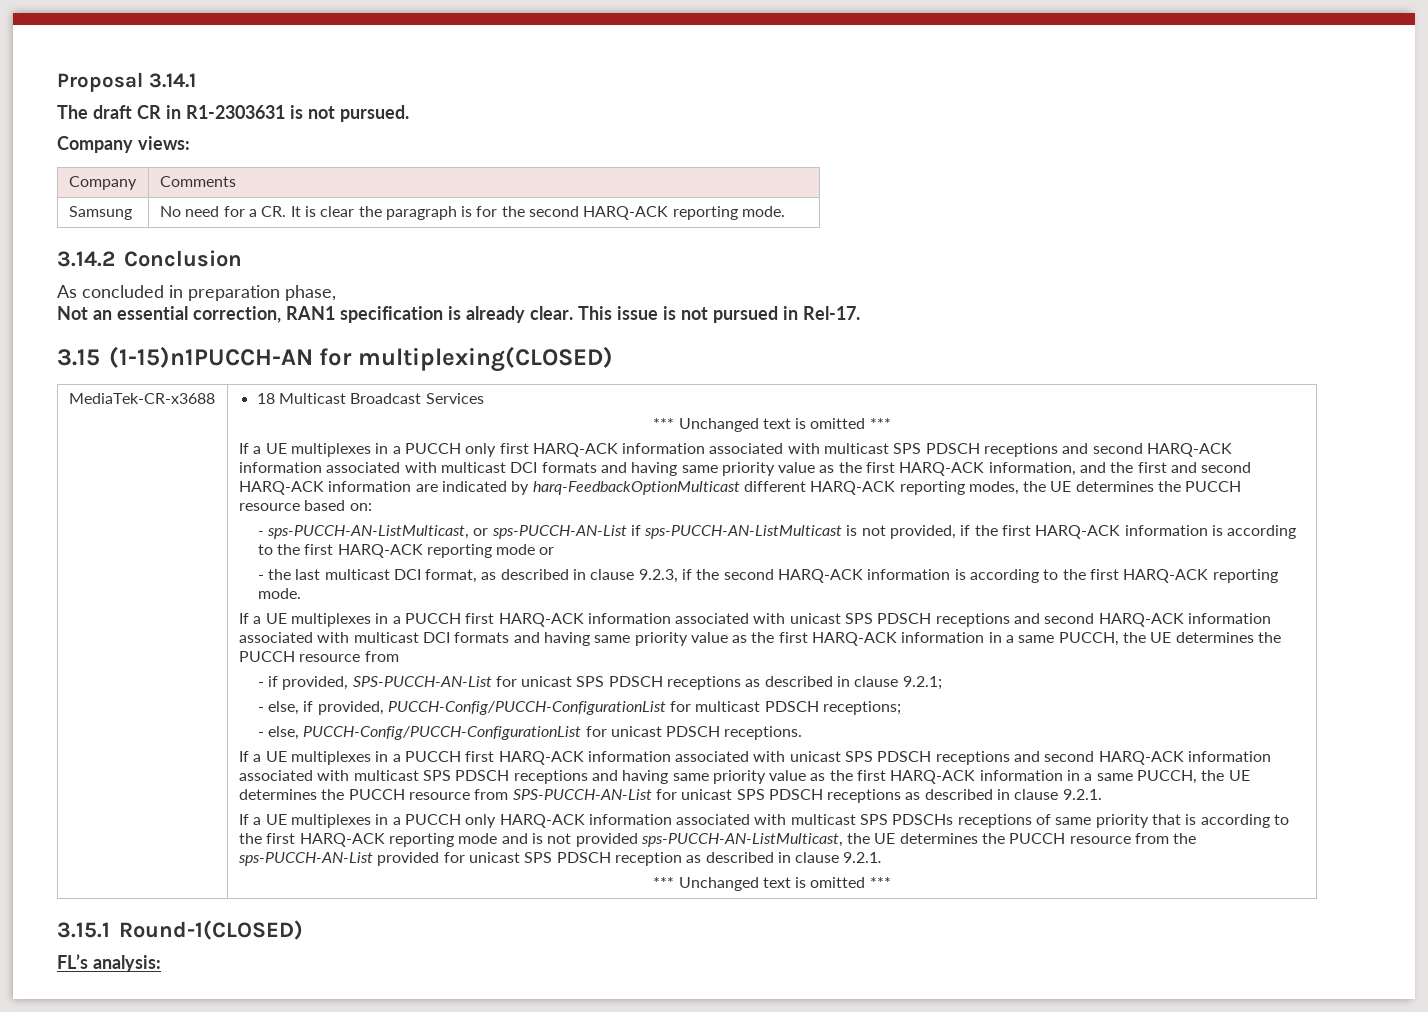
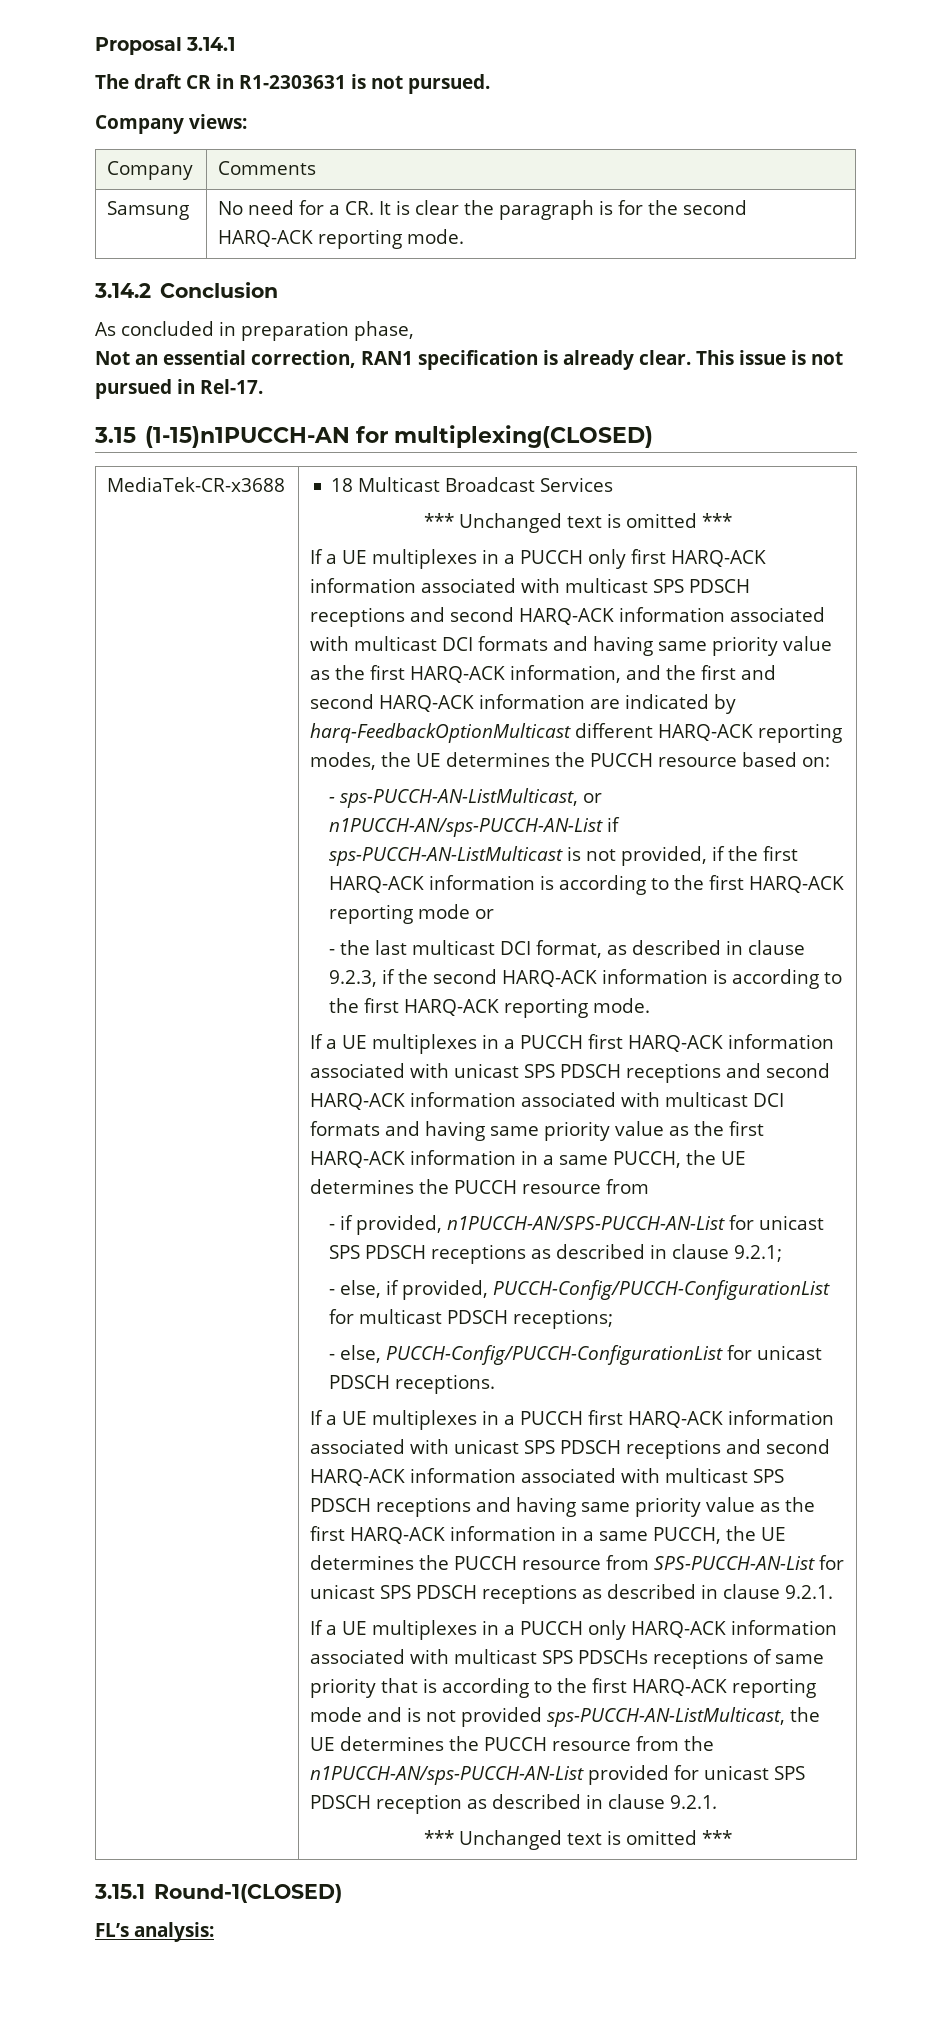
- - sps-PUCCH-AN-ListMulticast, or sps-PUCCH-AN-List if sps-PUCCH-AN-ListMulticast is not provided, if the first HARQ-ACK information is according to the first HARQ-ACK reporting mode or
+ - sps-PUCCH-AN-ListMulticast, or n1PUCCH-AN/sps-PUCCH-AN-List if sps-PUCCH-AN-ListMulticast is not provided, if the first HARQ-ACK information is according to the first HARQ-ACK reporting mode or
- - if provided, SPS-PUCCH-AN-List for unicast SPS PDSCH receptions as described in clause 9.2.1;
+ - if provided, n1PUCCH-AN/SPS-PUCCH-AN-List for unicast SPS PDSCH receptions as described in clause 9.2.1;
- If a UE multiplexes in a PUCCH only HARQ-ACK information associated with multicast SPS PDSCHs receptions of same priority that is according to the first HARQ-ACK reporting mode and is not provided sps-PUCCH-AN-ListMulticast, the UE determines the PUCCH resource from the sps-PUCCH-AN-List provided for unicast SPS PDSCH reception as described in clause 9.2.1.
+ If a UE multiplexes in a PUCCH only HARQ-ACK information associated with multicast SPS PDSCHs receptions of same priority that is according to the first HARQ-ACK reporting mode and is not provided sps-PUCCH-AN-ListMulticast, the UE determines the PUCCH resource from the n1PUCCH-AN/sps-PUCCH-AN-List provided for unicast SPS PDSCH reception as described in clause 9.2.1.

